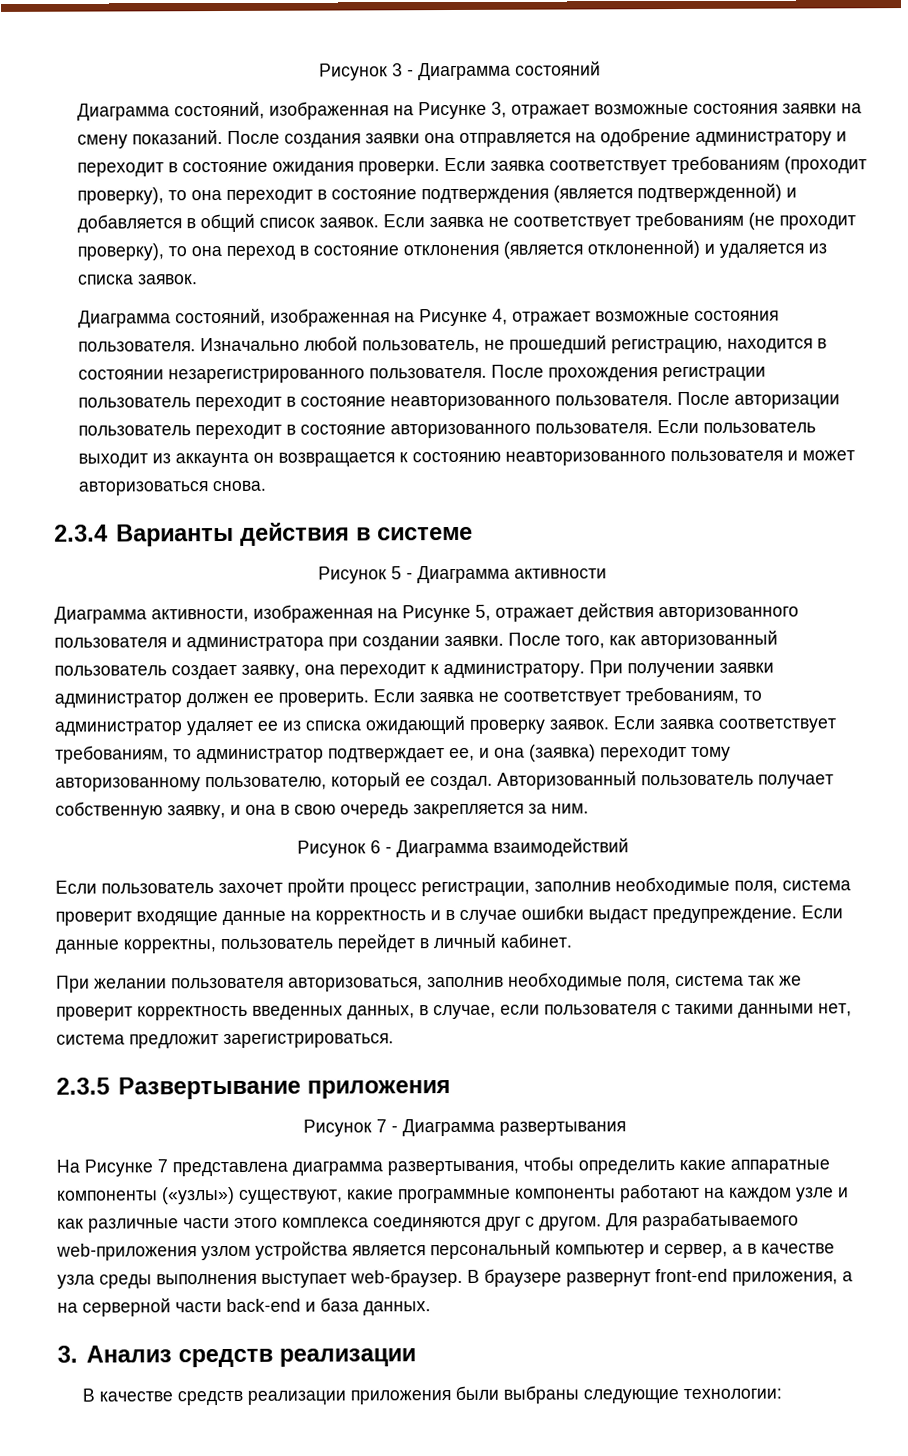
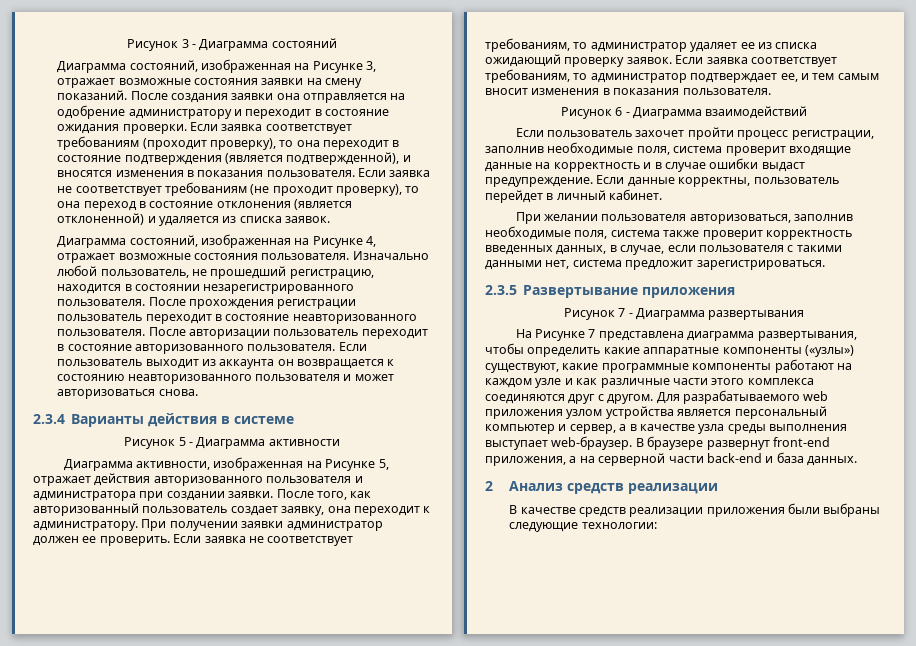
- Если заявка соответствует требованиям (проходит проверку), то она переходит в состояние подтверждения (является подтвержденной) и добавляется в общий список заявок.
+ Если заявка соответствует требованиям (проходит проверку), то она переходит в состояние подтверждения (является подтвержденной), и вносятся изменения в показания пользователя.
- Если заявка соответствует требованиям, то администратор подтверждает ее, и она (заявка) переходит тому авторизованному пользователю, который ее создал. Авторизованный пользователь получает собственную заявку, и она в свою очередь закрепляется за ним.
+ Если заявка соответствует требованиям, то администратор подтверждает ее, и тем самым вносит изменения в показания пользователя.
- При желании пользователя авторизоваться, заполнив необходимые поля, система так же проверит корректность введенных данных, в случае, если пользователя с такими данными нет, система предложит зарегистрироваться.
+ При желании пользователя авторизоваться, заполнив необходимые поля, система также проверит корректность введенных данных, в случае, если пользователя с такими данными нет, система предложит зарегистрироваться.
- Для разрабатываемого web-приложения узлом устройства является персональный компьютер и сервер, а в качестве узла среды выполнения выступает web-браузер.
+ Для разрабатываемого web приложения узлом устройства является персональный компьютер и сервер, а в качестве узла среды выполнения выступает web-браузер.
- 3. Анализ средств реализации
+ 2 Анализ средств реализации

